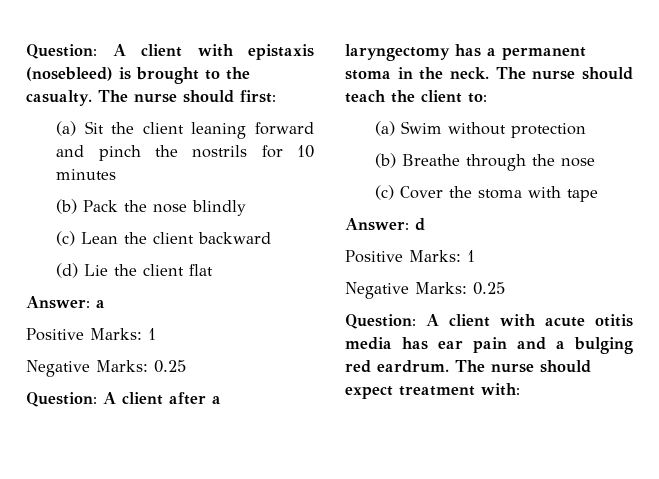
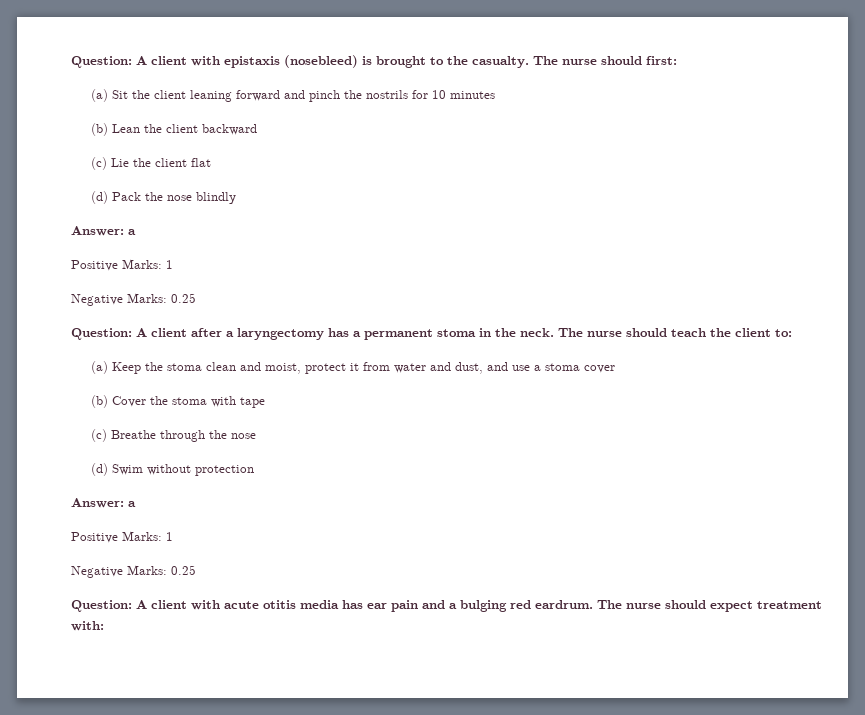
- (b) Pack the nose blindly
- (c) Lean the client backward
+ (b) Lean the client backward
- (d) Lie the client flat
+ (c) Lie the client flat
+ (d) Pack the nose blindly
- (a) Swim without protection
- (b) Breathe through the nose
- (c) Cover the stoma with tape
+ (a) Keep the stoma clean and moist, protect it from water and dust, and use a stoma cover
+ (b) Cover the stoma with tape
- Answer: d
+ (c) Breathe through the nose
+ (d) Swim without protection
+ Answer: a

